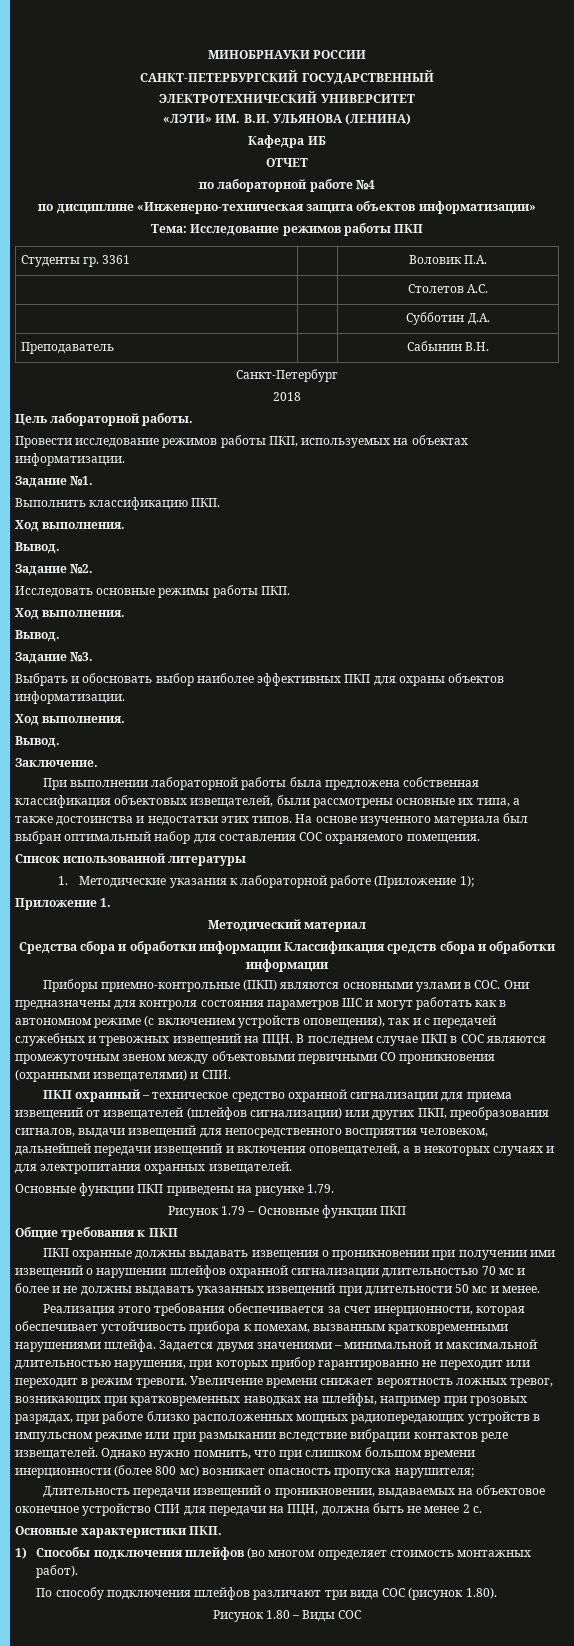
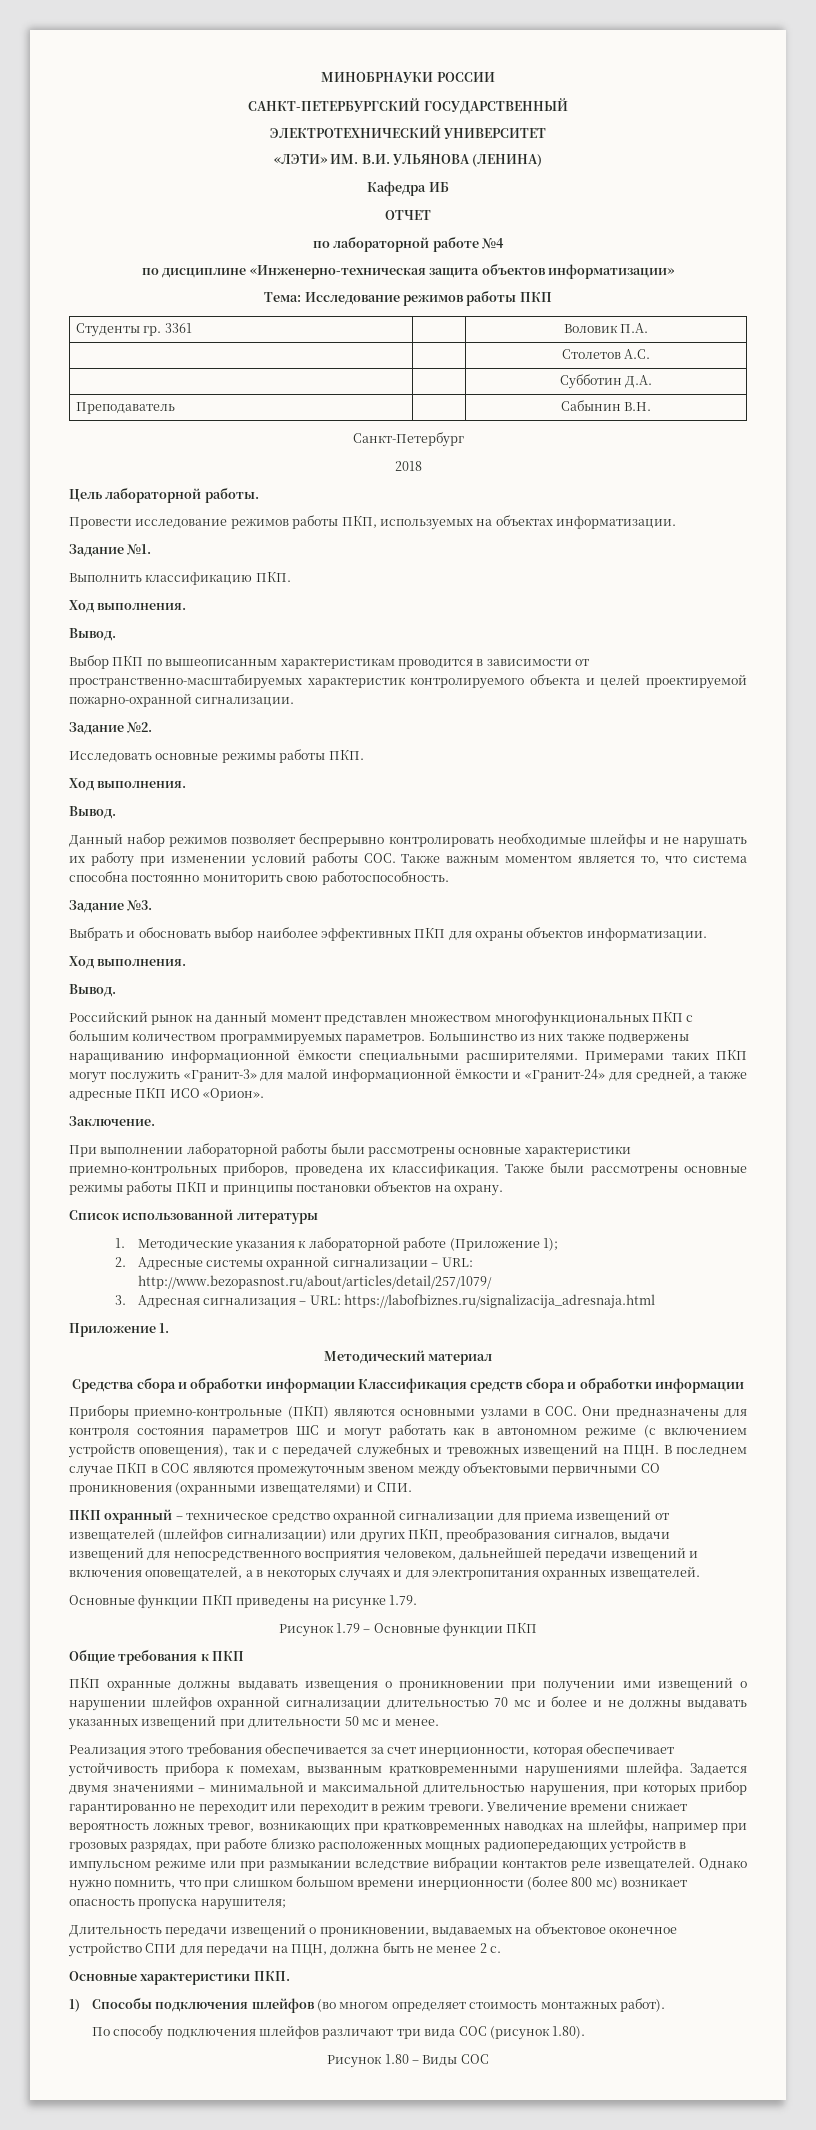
+ Выбор ПКП по вышеописанным характеристикам проводится в зависимости от пространственно-масштабируемых характеристик контролируемого объекта и целей проектируемой пожарно-охранной сигнализации.
+ Данный набор режимов позволяет беспрерывно контролировать необходимые шлейфы и не нарушать их работу при изменении условий работы СОС. Также важным моментом является то, что система способна постоянно мониторить свою работоспособность.
+ Российский рынок на данный момент представлен множеством многофункциональных ПКП с большим количеством программируемых параметров. Большинство из них также подвержены наращиванию информационной ёмкости специальными расширителями. Примерами таких ПКП могут послужить «Гранит-3» для малой информационной ёмкости и «Гранит-24» для средней, а также адресные ПКП ИСО «Орион».
- При выполнении лабораторной работы была предложена собственная классификация объектовых извещателей, были рассмотрены основные их типа, а также достоинства и недостатки этих типов. На основе изученного материала был выбран оптимальный набор для составления СОС охраняемого помещения.
+ При выполнении лабораторной работы были рассмотрены основные характеристики приемно-контрольных приборов, проведена их классификация. Также были рассмотрены основные режимы работы ПКП и принципы постановки объектов на охрану.
+ 2. Адресные системы охранной сигнализации – URL: http://www.bezopasnost.ru/about/articles/detail/257/1079/
+ 3. Адресная сигнализация – URL: https://labofbiznes.ru/signalizacija_adresnaja.html

